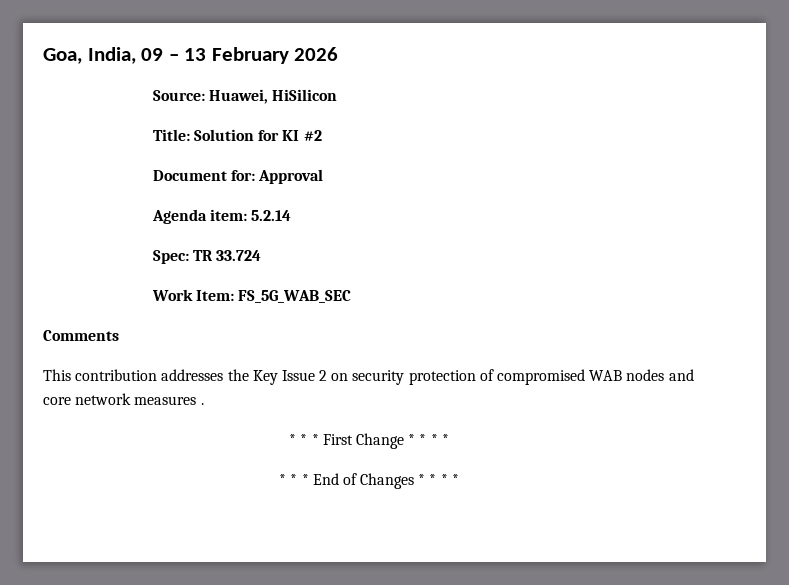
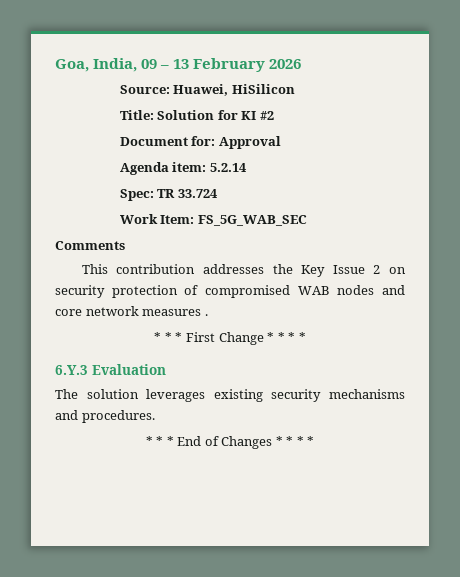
+ 6.Y.3 Evaluation
+ The solution leverages existing security mechanisms and procedures.

